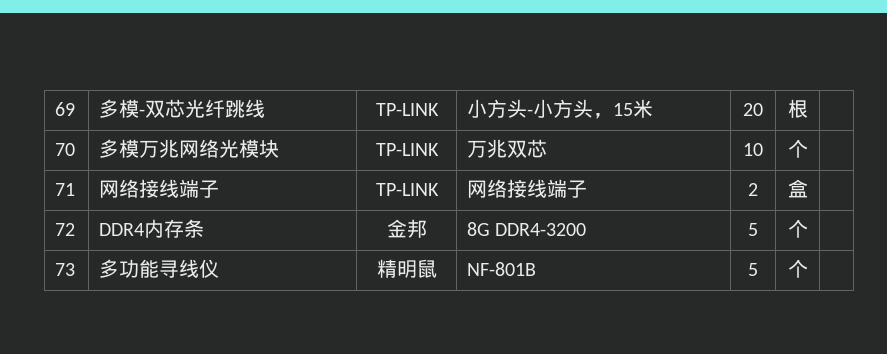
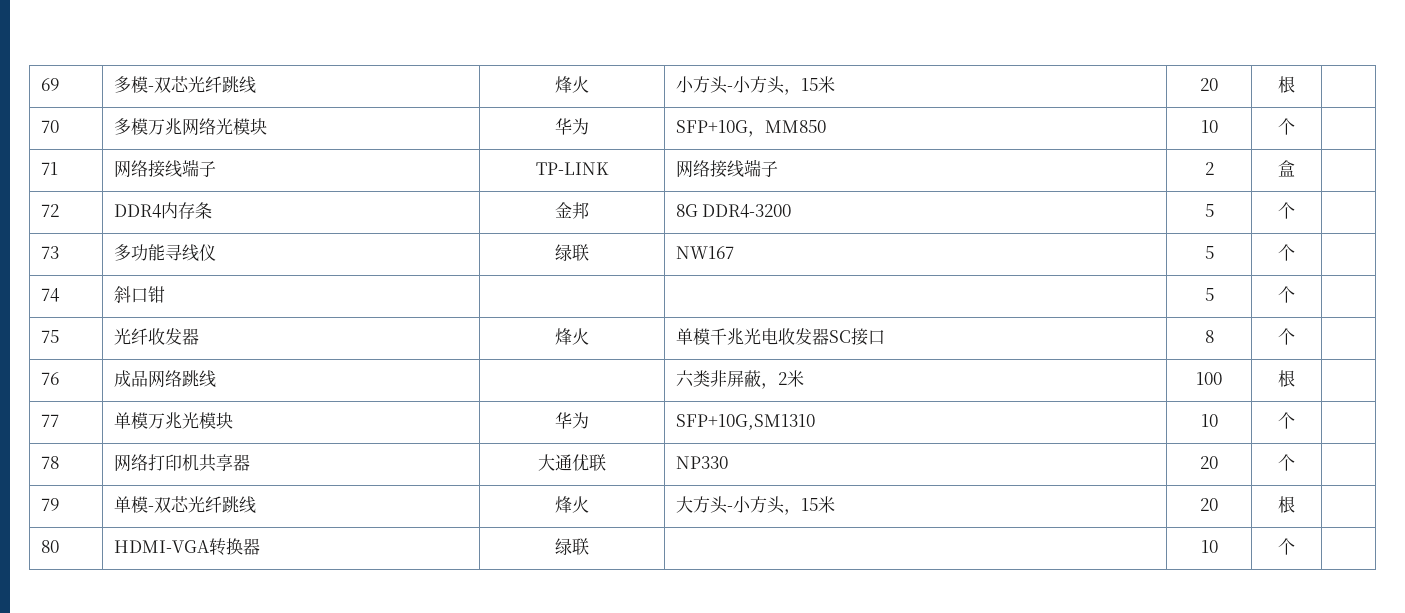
- 69 | 多模-双芯光纤跳线 | TP-LINK | 小方头-小方头，15米 | 20 | 根 |
+ 69 | 多模-双芯光纤跳线 | 烽火 | 小方头-小方头，15米 | 20 | 根 |
- 70 | 多模万兆网络光模块 | TP-LINK | 万兆双芯 | 10 | 个 |
+ 70 | 多模万兆网络光模块 | 华为 | SFP+10G，MM850 | 10 | 个 |
- 73 | 多功能寻线仪 | 精明鼠 | NF-801B | 5 | 个 |
+ 73 | 多功能寻线仪 | 绿联 | NW167 | 5 | 个 |
+ 74 | 斜口钳 | | | 5 | 个 |
+ 75 | 光纤收发器 | 烽火 | 单模千兆光电收发器SC接口 | 8 | 个 |
+ 76 | 成品网络跳线 | | 六类非屏蔽，2米 | 100 | 根 |
+ 77 | 单模万兆光模块 | 华为 | SFP+10G,SM1310 | 10 | 个 |
+ 78 | 网络打印机共享器 | 大通优联 | NP330 | 20 | 个 |
+ 79 | 单模-双芯光纤跳线 | 烽火 | 大方头-小方头，15米 | 20 | 根 |
+ 80 | HDMI-VGA转换器 | 绿联 | | 10 | 个 |

